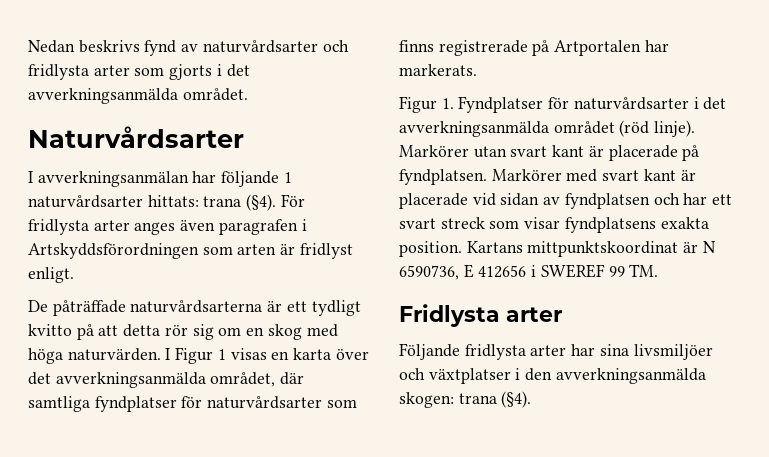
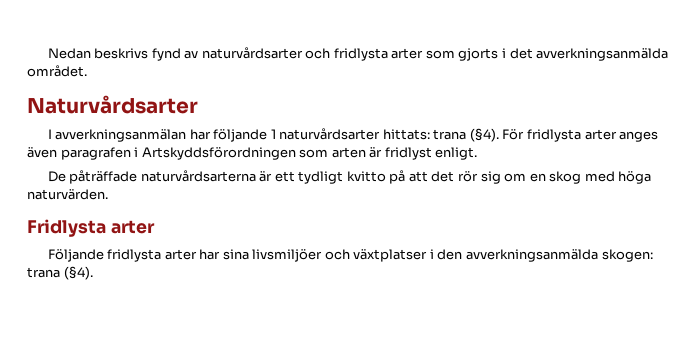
- De påträffade naturvårdsarterna är ett tydligt kvitto på att detta rör sig om en skog med höga naturvärden. I Figur 1 visas en karta över det avverkningsanmälda området, där samtliga fyndplatser för naturvårdsarter som finns registrerade på Artportalen har markerats.
- Figur 1. Fyndplatser för naturvårdsarter i det avverkningsanmälda området (röd linje). Markörer utan svart kant är placerade på fyndplatsen. Markörer med svart kant är placerade vid sidan av fyndplatsen och har ett svart streck som visar fyndplatsens exakta position. Kartans mittpunktskoordinat är N 6590736, E 412656 i SWEREF 99 TM.
+ De påträffade naturvårdsarterna är ett tydligt kvitto på att det rör sig om en skog med höga naturvärden.

